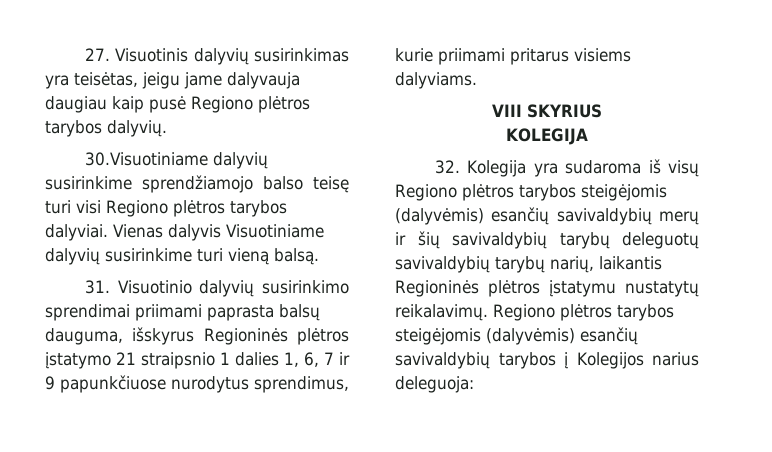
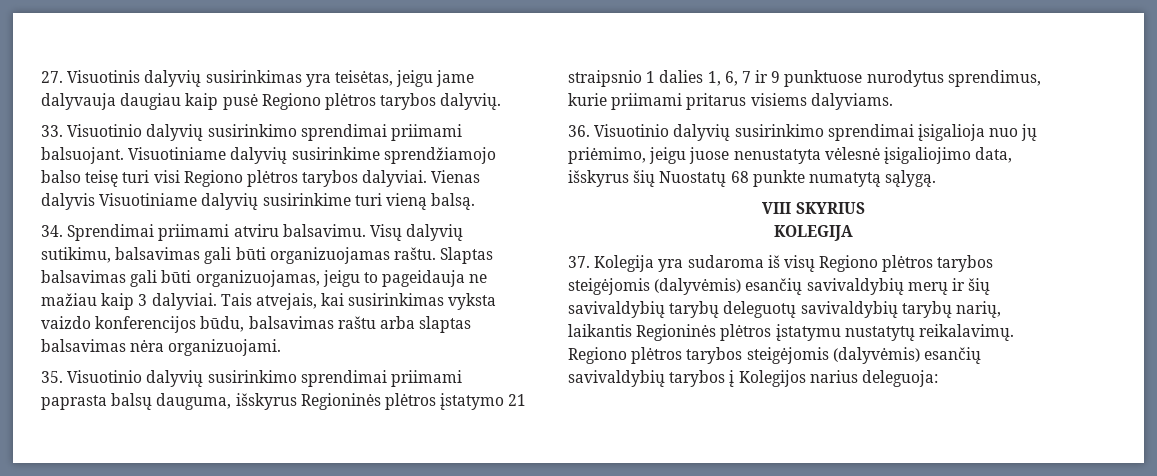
- 30.Visuotiniame dalyvių susirinkime sprendžiamojo balso teisę turi visi Regiono plėtros tarybos dalyviai.
+ 33. Visuotinio dalyvių susirinkimo sprendimai priimami balsuojant. Visuotiniame dalyvių susirinkime sprendžiamojo balso teisę turi visi Regiono plėtros tarybos dalyviai.
- 31. Visuotinio dalyvių susirinkimo sprendimai priimami paprasta balsų dauguma, išskyrus Regioninės plėtros įstatymo 21 straipsnio 1 dalies 1, 6, 7 ir 9 papunkčiuose nurodytus sprendimus, kurie priimami pritarus visiems dalyviams.
+ 34. Sprendimai priimami atviru balsavimu. Visų dalyvių sutikimu, balsavimas gali būti organizuojamas raštu. Slaptas balsavimas gali būti organizuojamas, jeigu to pageidauja ne mažiau kaip 3 dalyviai. Tais atvejais, kai susirinkimas vyksta vaizdo konferencijos būdu, balsavimas raštu arba slaptas balsavimas nėra organizuojami.
+ 35. Visuotinio dalyvių susirinkimo sprendimai priimami paprasta balsų dauguma, išskyrus Regioninės plėtros įstatymo 21 straipsnio 1 dalies 1, 6, 7 ir 9 punktuose nurodytus sprendimus, kurie priimami pritarus visiems dalyviams.
+ 36. Visuotinio dalyvių susirinkimo sprendimai įsigalioja nuo jų priėmimo, jeigu juose nenustatyta vėlesnė įsigaliojimo data, išskyrus šių Nuostatų 68 punkte numatytą sąlygą.
- 32. Kolegija yra sudaroma iš visų Regiono plėtros tarybos steigėjomis (dalyvėmis) esančių savivaldybių merų ir šių savivaldybių tarybų deleguotų savivaldybių tarybų narių, laikantis Regioninės plėtros įstatymu nustatytų reikalavimų.
+ 37. Kolegija yra sudaroma iš visų Regiono plėtros tarybos steigėjomis (dalyvėmis) esančių savivaldybių merų ir šių savivaldybių tarybų deleguotų savivaldybių tarybų narių, laikantis Regioninės plėtros įstatymu nustatytų reikalavimų.

